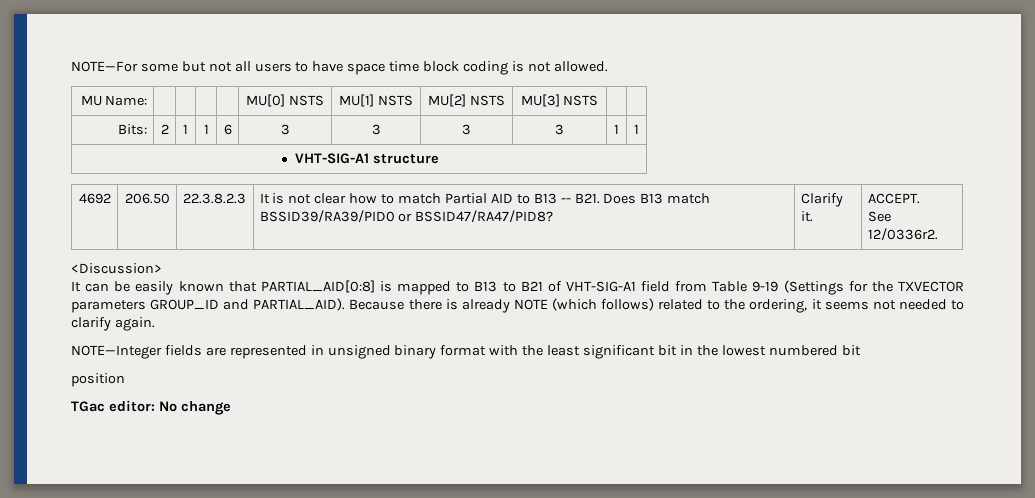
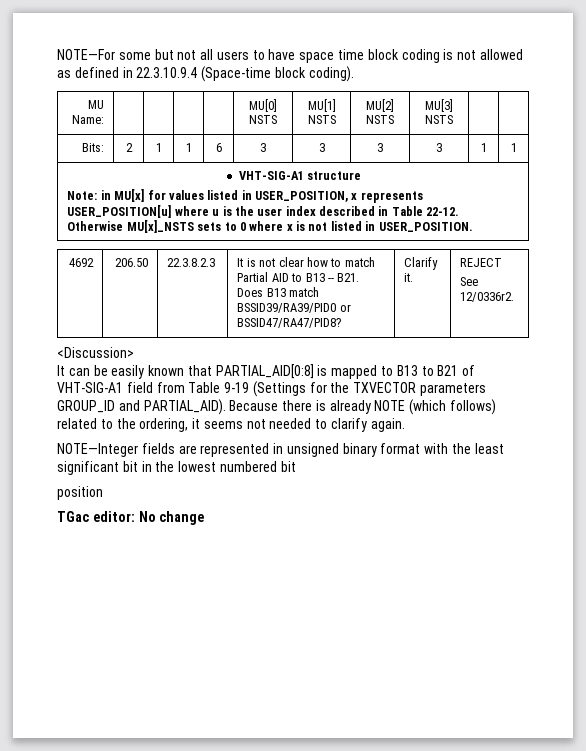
- NOTE—For some but not all users to have space time block coding is not allowed.
+ NOTE—For some but not all users to have space time block coding is not allowed as defined in 22.3.10.9.4 (Space-time block coding).
  VHT-SIG-A1 structure
+ Note: in MU[x] for values listed in USER_POSITION, x represents USER_POSITION[u] where u is the user index described in Table 22-12. Otherwise MU[x]_NSTS sets to 0 where x is not listed in USER_POSITION.
- 4692 | 206.50 | 22.3.8.2.3 | It is not clear how to match Partial AID to B13 -- B21. Does B13 match BSSID39/RA39/PID0 or BSSID47/RA47/PID8? | Clarify it. | ACCEPT.
+ 4692 | 206.50 | 22.3.8.2.3 | It is not clear how to match Partial AID to B13 -- B21. Does B13 match BSSID39/RA39/PID0 or BSSID47/RA47/PID8? | Clarify it. | REJECT

